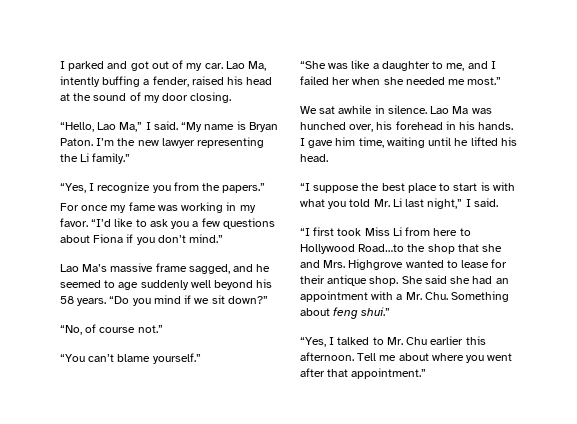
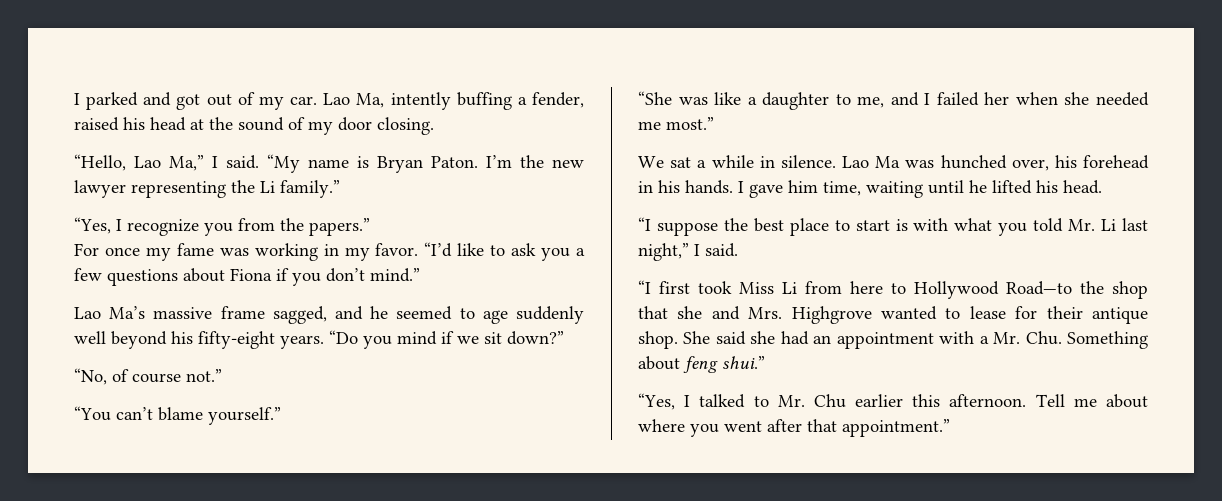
- Lao Ma’s massive frame sagged, and he seemed to age suddenly well beyond his 58 years.
+ Lao Ma’s massive frame sagged, and he seemed to age suddenly well beyond his fifty-eight years.
- We sat awhile in silence.
+ We sat a while in silence.
- “I first took Miss Li from here to Hollywood Road…to the shop that she and Mrs. Highgrove wanted to lease for their antique shop.
+ “I first took Miss Li from here to Hollywood Road—to the shop that she and Mrs. Highgrove wanted to lease for their antique shop.

